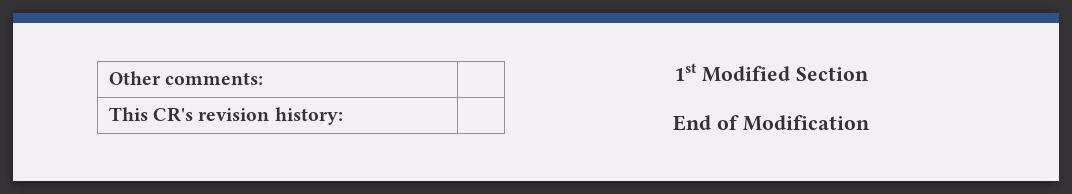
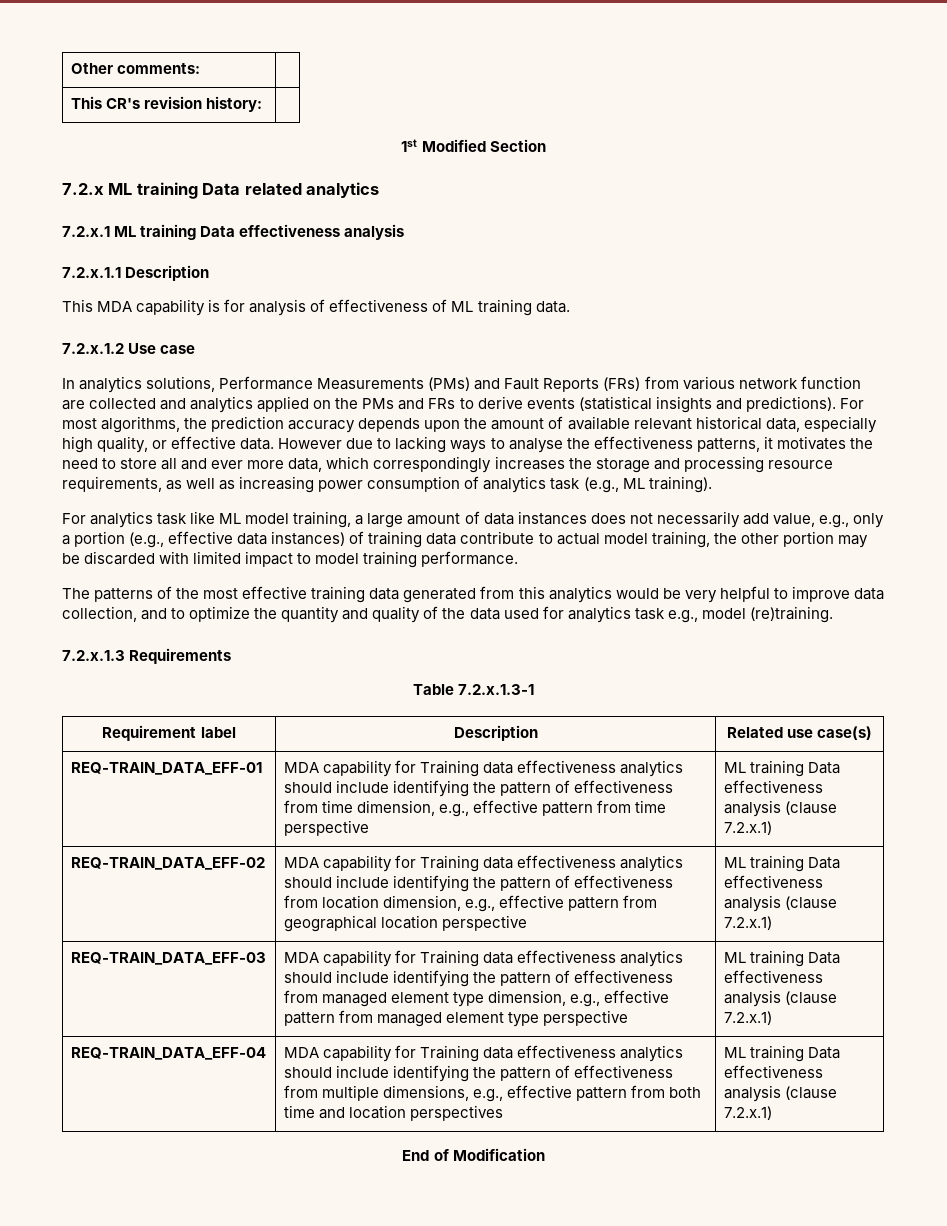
+ 7.2.x ML training Data related analytics
+ 7.2.x.1 ML training Data effectiveness analysis
+ 7.2.x.1.1 Description
+ This MDA capability is for analysis of effectiveness of ML training data.
+ 7.2.x.1.2 Use case
+ In analytics solutions, Performance Measurements (PMs) and Fault Reports (FRs) from various network function are collected and analytics applied on the PMs and FRs to derive events (statistical insights and predictions). For most algorithms, the prediction accuracy depends upon the amount of available relevant historical data, especially high quality, or effective data. However due to lacking ways to analyse the effectiveness patterns, it motivates the need to store all and ever more data, which correspondingly increases the storage and processing resource requirements, as well as increasing power consumption of analytics task (e.g., ML training).
+ For analytics task like ML model training, a large amount of data instances does not necessarily add value, e.g., only a portion (e.g., effective data instances) of training data contribute to actual model training, the other portion may be discarded with limited impact to model training performance.
+ The patterns of the most effective training data generated from this analytics would be very helpful to improve data collection, and to optimize the quantity and quality of the data used for analytics task e.g., model (re)training.
+ 7.2.x.1.3 Requirements
+ Table 7.2.x.1.3-1
+ Requirement label | Description | Related use case(s)
+ REQ-TRAIN_DATA_EFF-01 | MDA capability for Training data effectiveness analytics should include identifying the pattern of effectiveness from time dimension, e.g., effective pattern from time perspective | ML training Data effectiveness analysis (clause 7.2.x.1)
+ REQ-TRAIN_DATA_EFF-02 | MDA capability for Training data effectiveness analytics should include identifying the pattern of effectiveness from location dimension, e.g., effective pattern from geographical location perspective | ML training Data effectiveness analysis (clause 7.2.x.1)
+ REQ-TRAIN_DATA_EFF-03 | MDA capability for Training data effectiveness analytics should include identifying the pattern of effectiveness from managed element type dimension, e.g., effective pattern from managed element type perspective | ML training Data effectiveness analysis (clause 7.2.x.1)
+ REQ-TRAIN_DATA_EFF-04 | MDA capability for Training data effectiveness analytics should include identifying the pattern of effectiveness from multiple dimensions, e.g., effective pattern from both time and location perspectives | ML training Data effectiveness analysis (clause 7.2.x.1)

